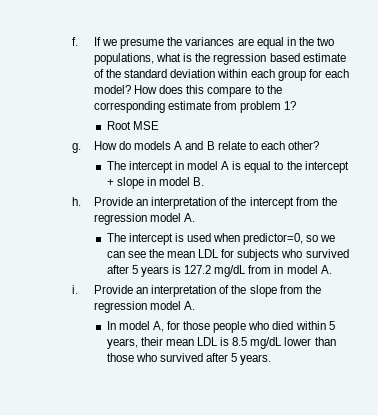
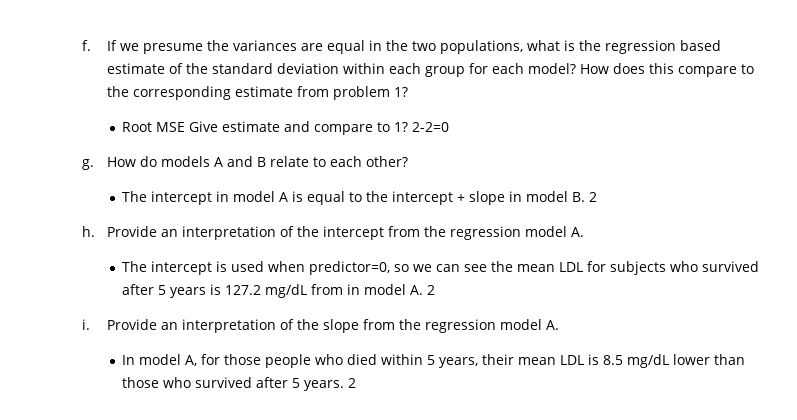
- Root MSE
+ Root MSE Give estimate and compare to 1? 2-2=0
- The intercept in model A is equal to the intercept + slope in model B.
+ The intercept in model A is equal to the intercept + slope in model B. 2
- The intercept is used when predictor=0, so we can see the mean LDL for subjects who survived after 5 years is 127.2 mg/dL from in model A.
+ The intercept is used when predictor=0, so we can see the mean LDL for subjects who survived after 5 years is 127.2 mg/dL from in model A. 2
- In model A, for those people who died within 5 years, their mean LDL is 8.5 mg/dL lower than those who survived after 5 years.
+ In model A, for those people who died within 5 years, their mean LDL is 8.5 mg/dL lower than those who survived after 5 years. 2

